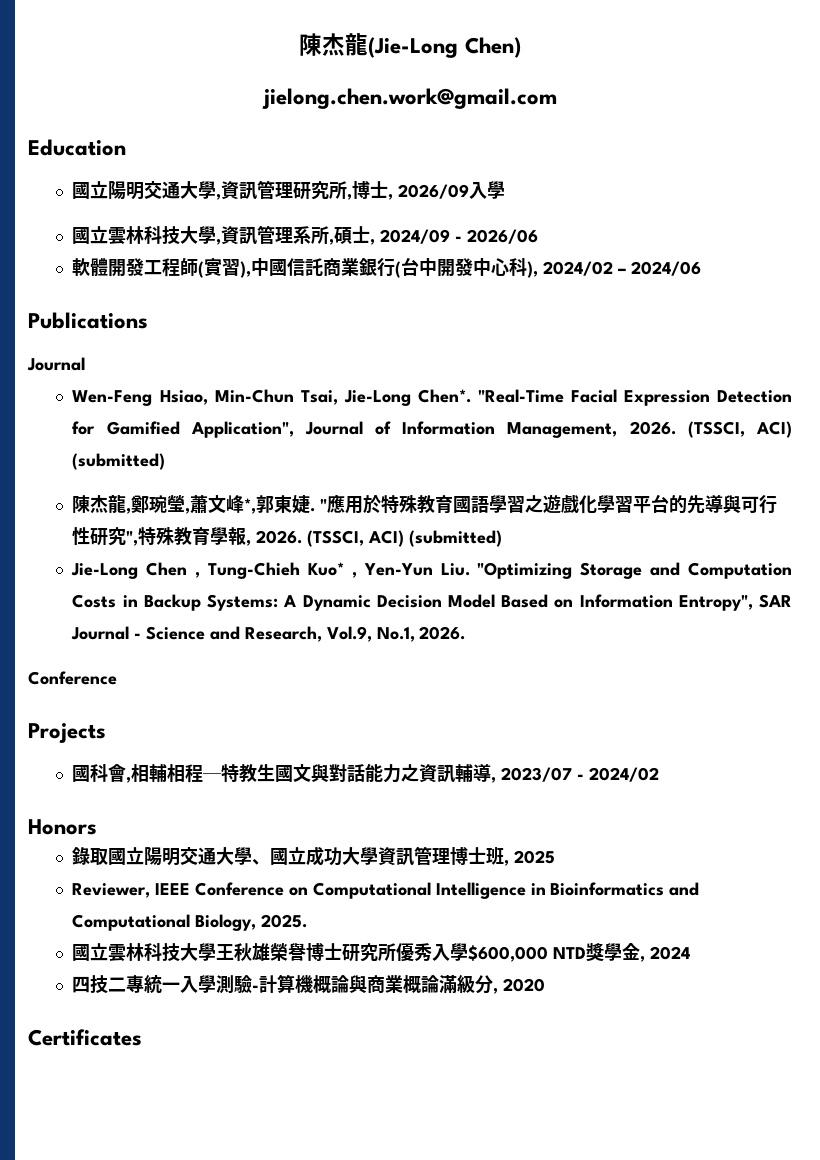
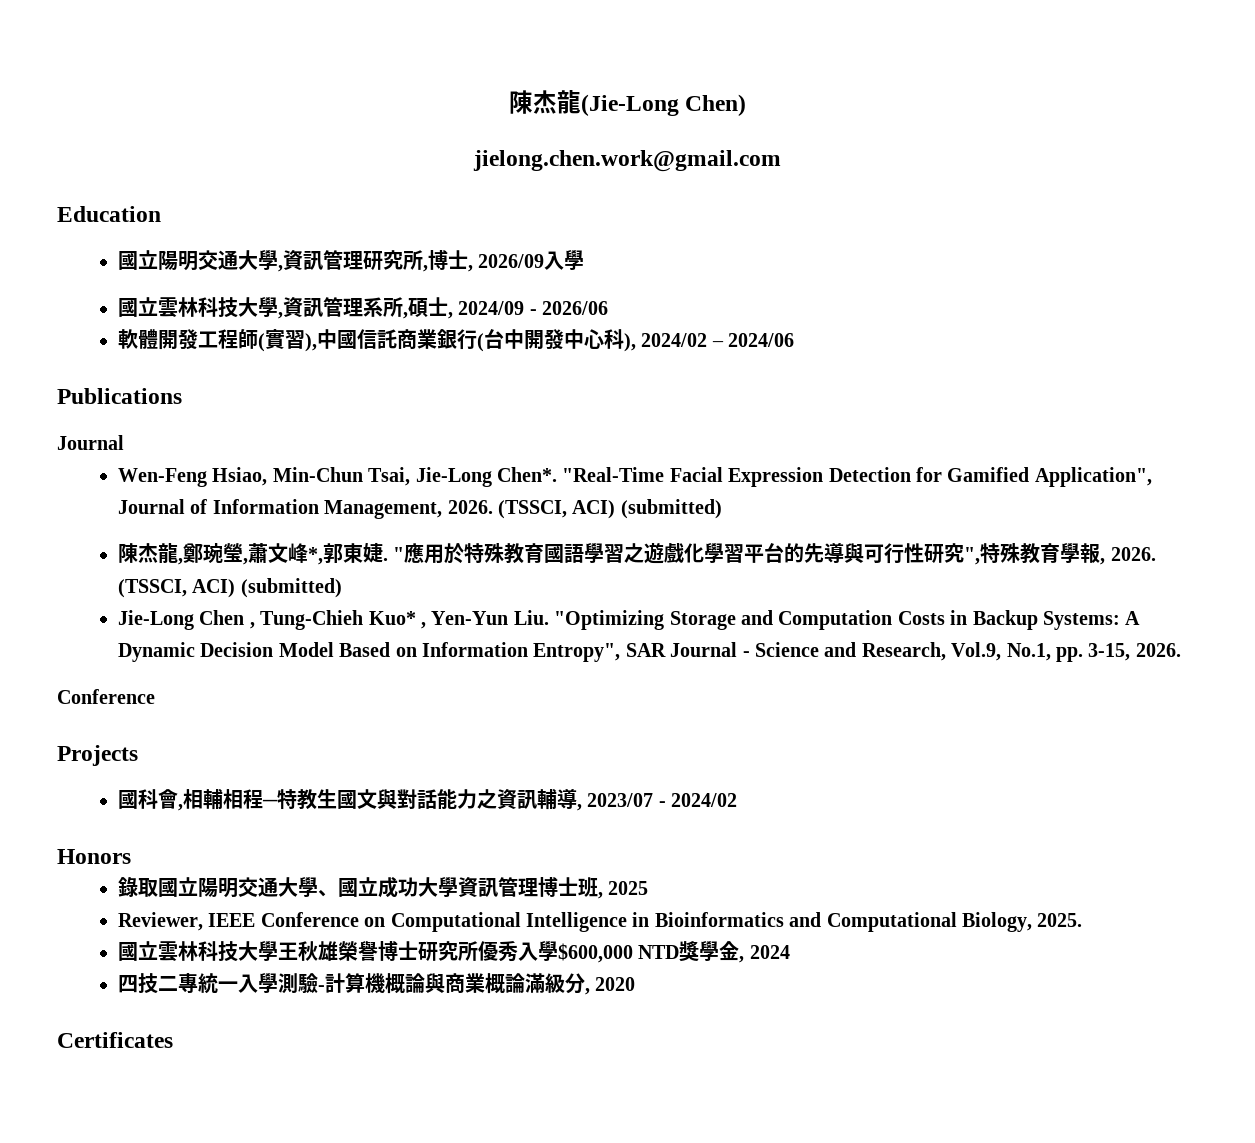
- Jie-Long Chen , Tung-Chieh Kuo* , Yen-Yun Liu. "Optimizing Storage and Computation Costs in Backup Systems: A Dynamic Decision Model Based on Information Entropy", SAR Journal - Science and Research, Vol.9, No.1, 2026.
+ Jie-Long Chen , Tung-Chieh Kuo* , Yen-Yun Liu. "Optimizing Storage and Computation Costs in Backup Systems: A Dynamic Decision Model Based on Information Entropy", SAR Journal - Science and Research, Vol.9, No.1, pp. 3-15, 2026.

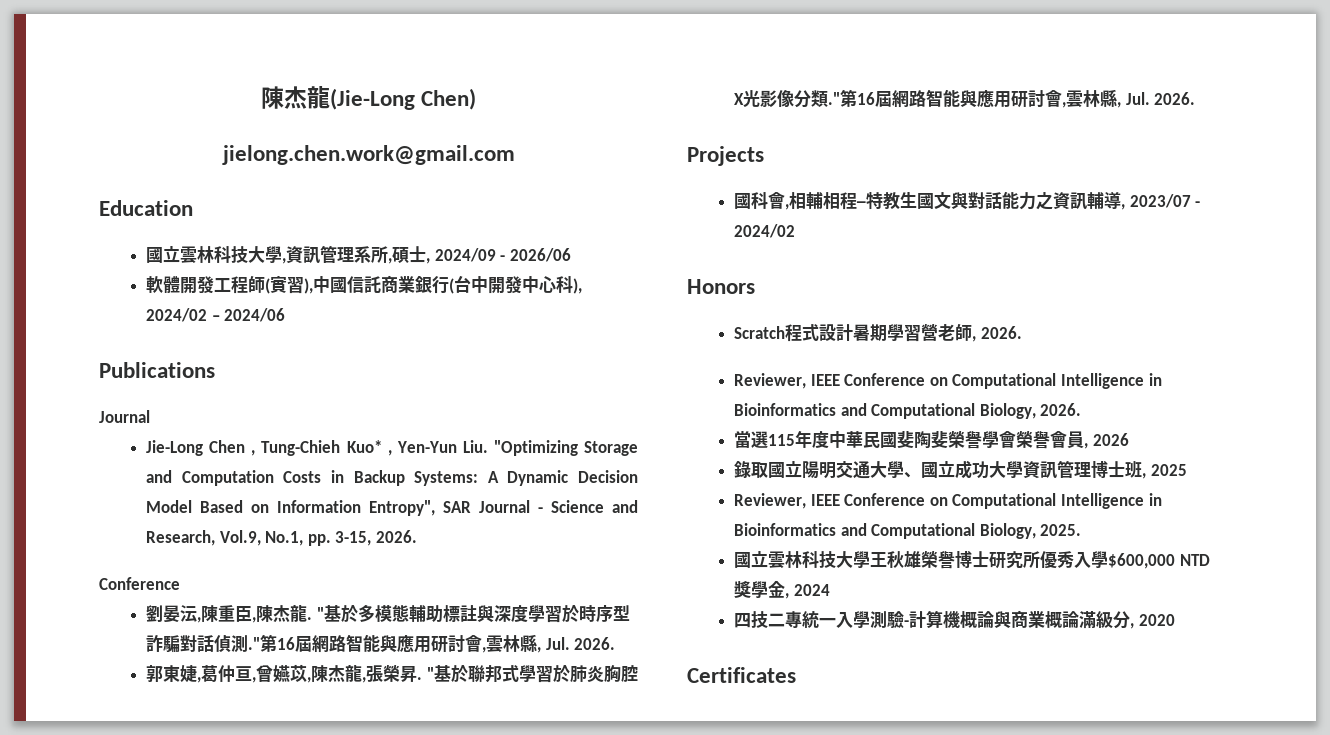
- 國立陽明交通大學,資訊管理研究所,博士, 2026/09入學
- Wen-Feng Hsiao, Min-Chun Tsai, Jie-Long Chen*. "Real-Time Facial Expression Detection for Gamified Application", Journal of Information Management, 2026. (TSSCI, ACI) (submitted)
- 陳杰龍,鄭琬瑩,蕭文峰*,郭東婕. "應用於特殊教育國語學習之遊戲化學習平台的先導與可行性研究",特殊教育學報, 2026. (TSSCI, ACI) (submitted)
+ 劉晏沄,陳重臣,陳杰龍. "基於多模態輔助標註與深度學習於時序型詐騙對話偵測."第16屆網路智能與應用研討會,雲林縣, Jul. 2026.
+ 郭東婕,葛仲亘,曾嬿苡,陳杰龍,張榮昇. "基於聯邦式學習於肺炎胸腔X光影像分類."第16屆網路智能與應用研討會,雲林縣, Jul. 2026.
+ Scratch程式設計暑期學習營老師, 2026.
+ Reviewer, IEEE Conference on Computational Intelligence in Bioinformatics and Computational Biology, 2026.
+ 當選115年度中華民國斐陶斐榮譽學會榮譽會員, 2026

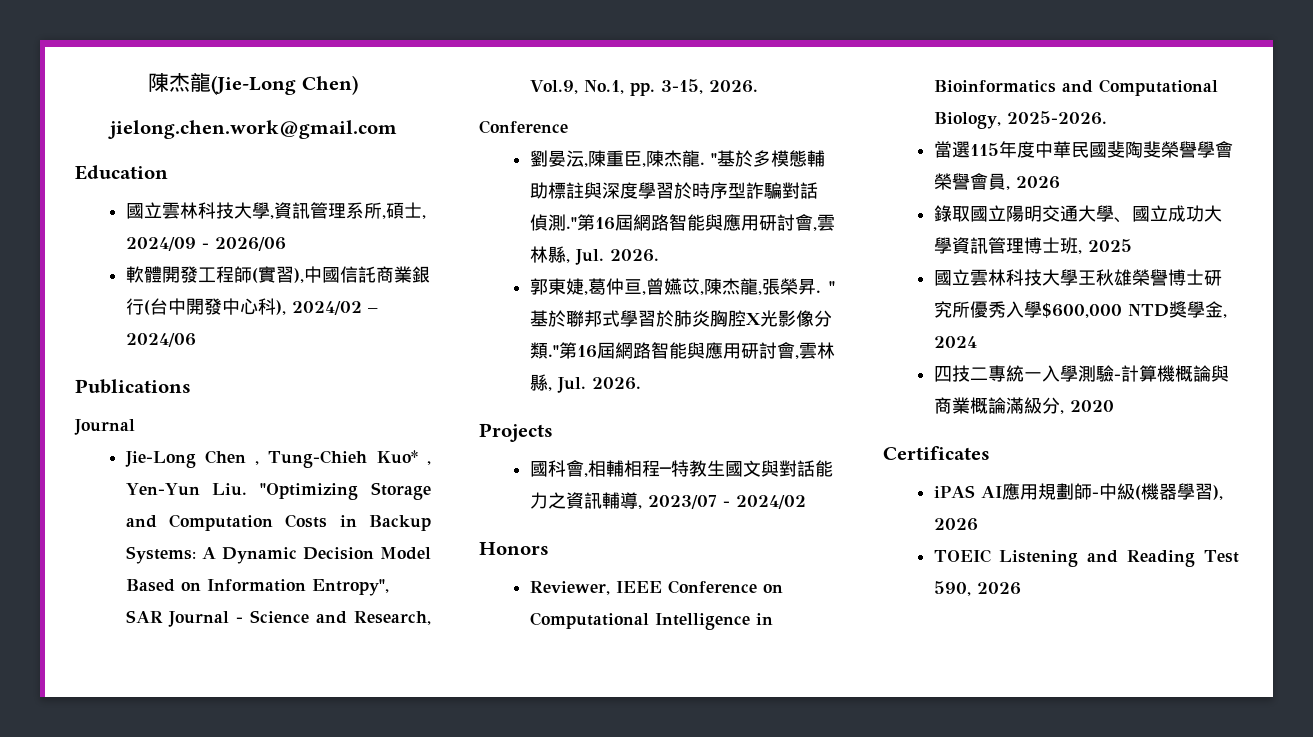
- Scratch程式設計暑期學習營老師, 2026.
- Reviewer, IEEE Conference on Computational Intelligence in Bioinformatics and Computational Biology, 2026.
+ Reviewer, IEEE Conference on Computational Intelligence in Bioinformatics and Computational Biology, 2025-2026.
- Reviewer, IEEE Conference on Computational Intelligence in Bioinformatics and Computational Biology, 2025.
+ iPAS AI應用規劃師-中級(機器學習), 2026
+ TOEIC Listening and Reading Test 590, 2026

